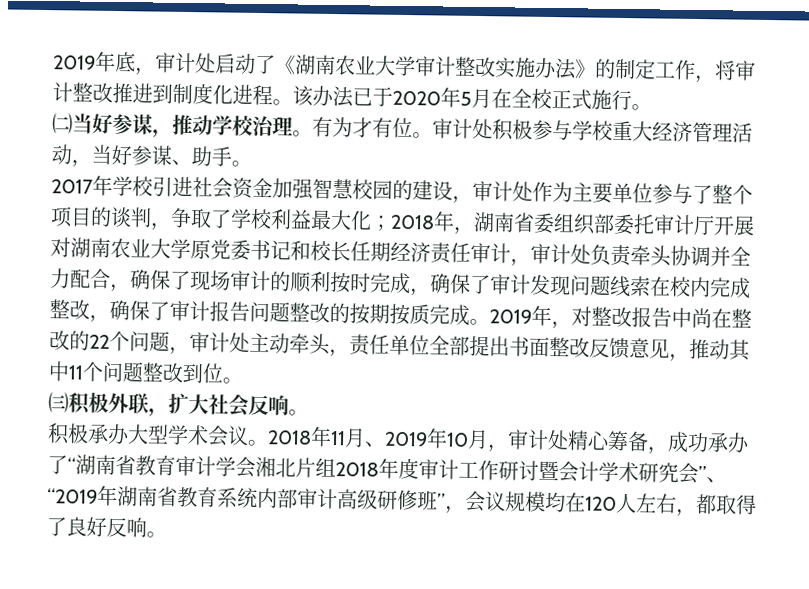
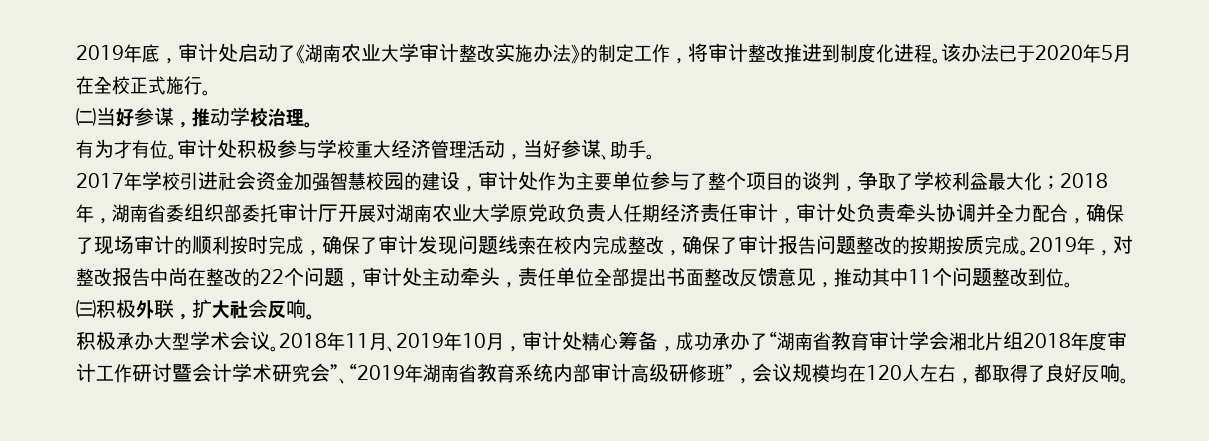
- ㈡当好参谋，推动学校治理。有为才有位。
+ ㈡当好参谋，推动学校治理。
+ 有为才有位。
- 2018年，湖南省委组织部委托审计厅开展对湖南农业大学原党委书记和校长任期经济责任审计，审计处负责牵头协调并全力配合，确保了现场审计的顺利按时完成，确保了审计发现问题线索在校内完成整改，确保了审计报告问题整改的按期按质完成。
+ 2018年，湖南省委组织部委托审计厅开展对湖南农业大学原党政负责人任期经济责任审计，审计处负责牵头协调并全力配合，确保了现场审计的顺利按时完成，确保了审计发现问题线索在校内完成整改，确保了审计报告问题整改的按期按质完成。

